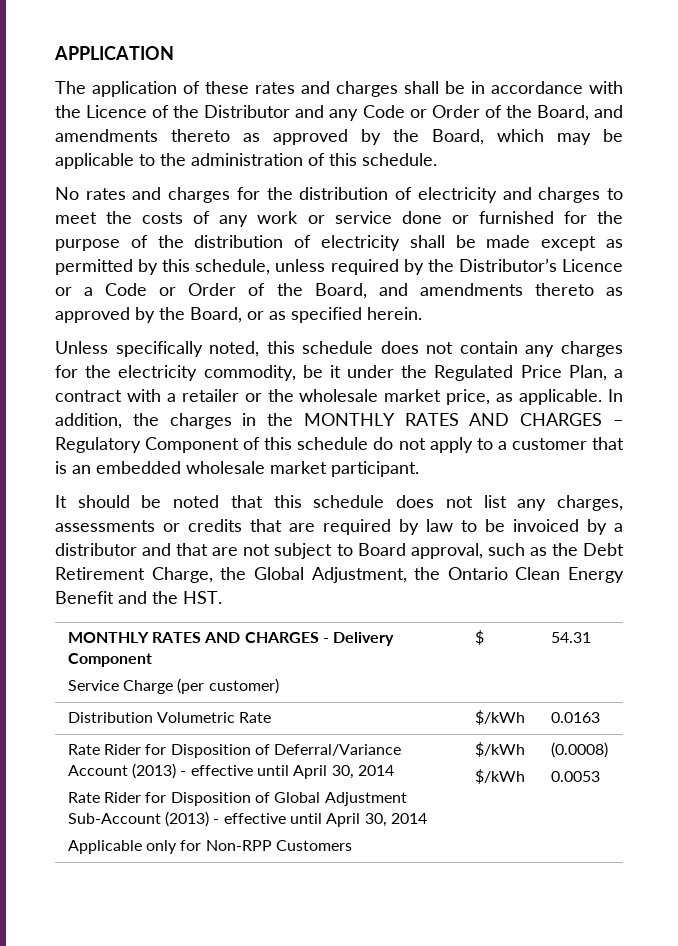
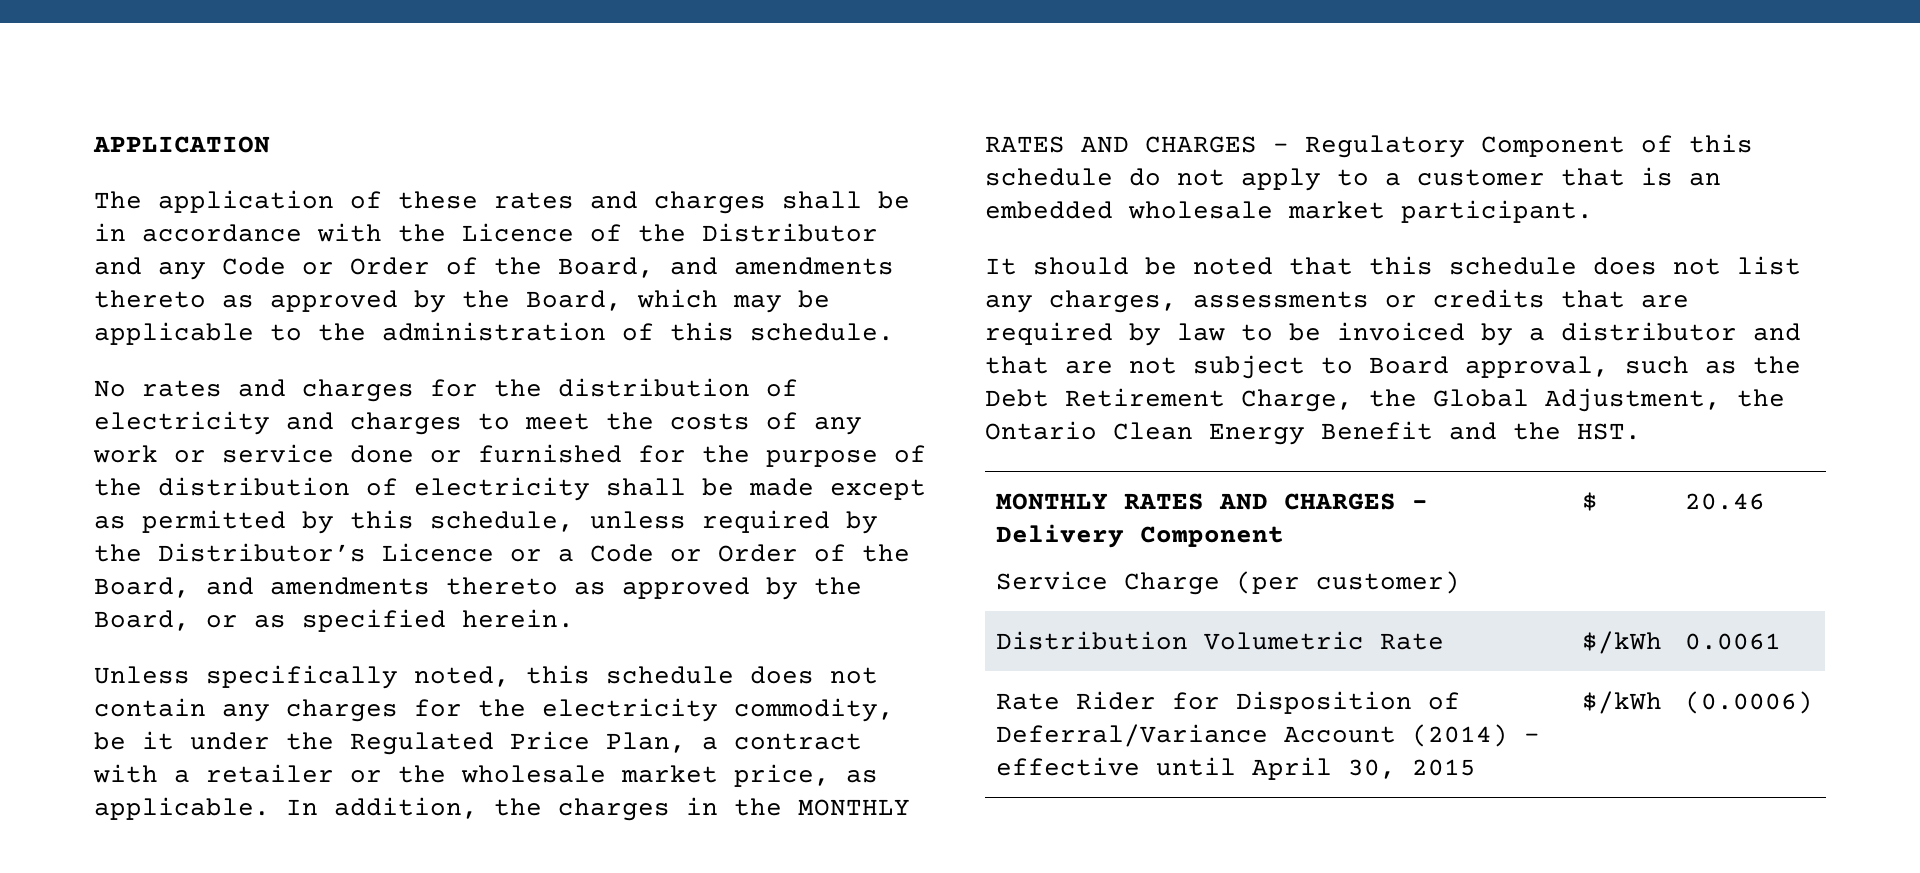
  MONTHLY RATES AND CHARGES - Delivery Component
- Service Charge (per customer) | $ | 54.31
+ Service Charge (per customer) | $ | 20.46
- Distribution Volumetric Rate | $/kWh | 0.0163
+ Distribution Volumetric Rate | $/kWh | 0.0061
- Rate Rider for Disposition of Deferral/Variance Account (2013) - effective until April 30, 2014
- Rate Rider for Disposition of Global Adjustment Sub-Account (2013) - effective until April 30, 2014
- Applicable only for Non-RPP Customers | $/kWh
- $/kWh | (0.0008)
- 0.0053
+ Rate Rider for Disposition of Deferral/Variance Account (2014) - effective until April 30, 2015 | $/kWh | (0.0006)

